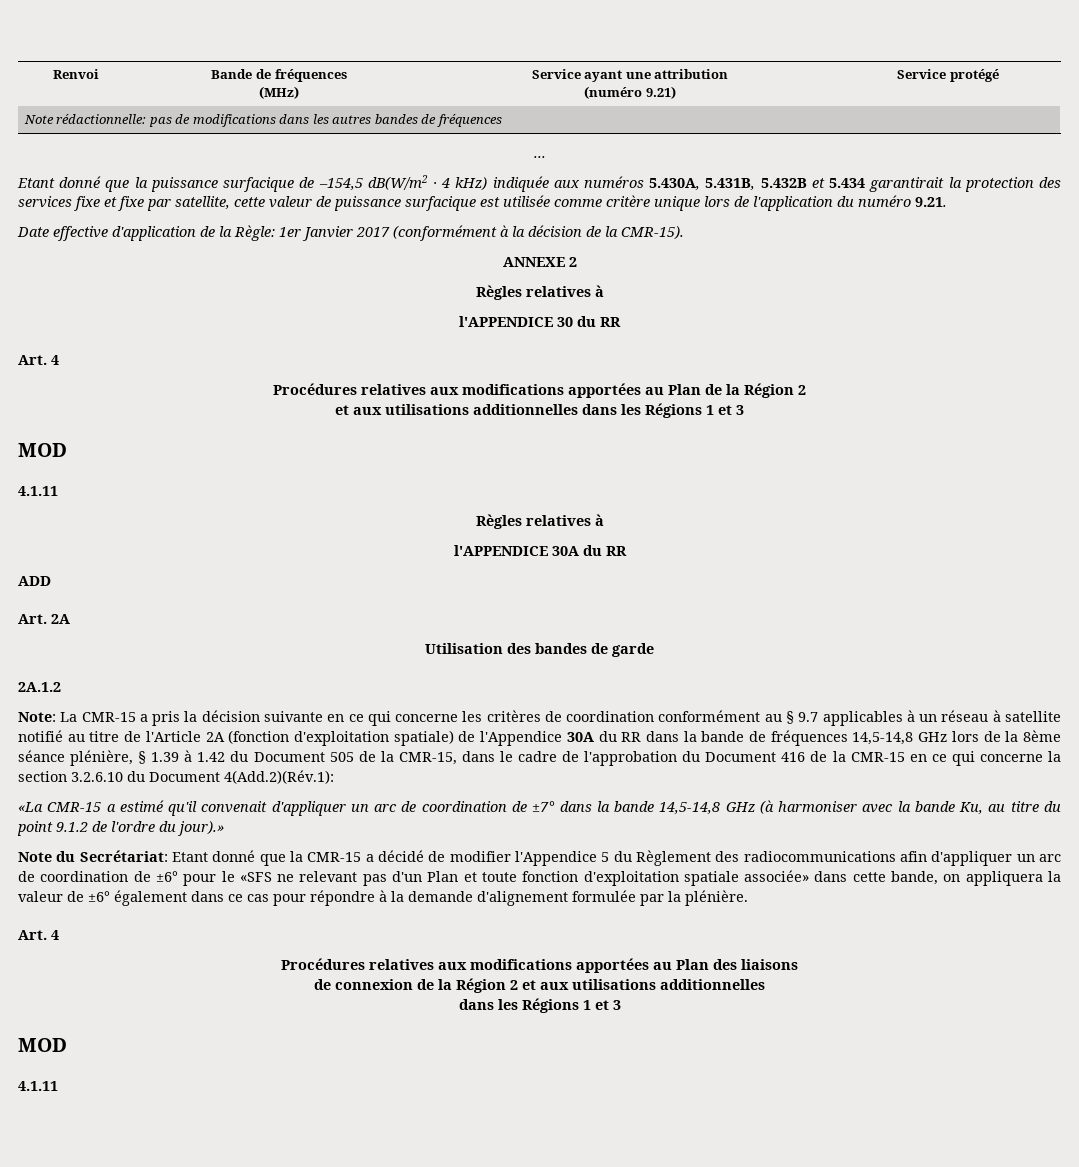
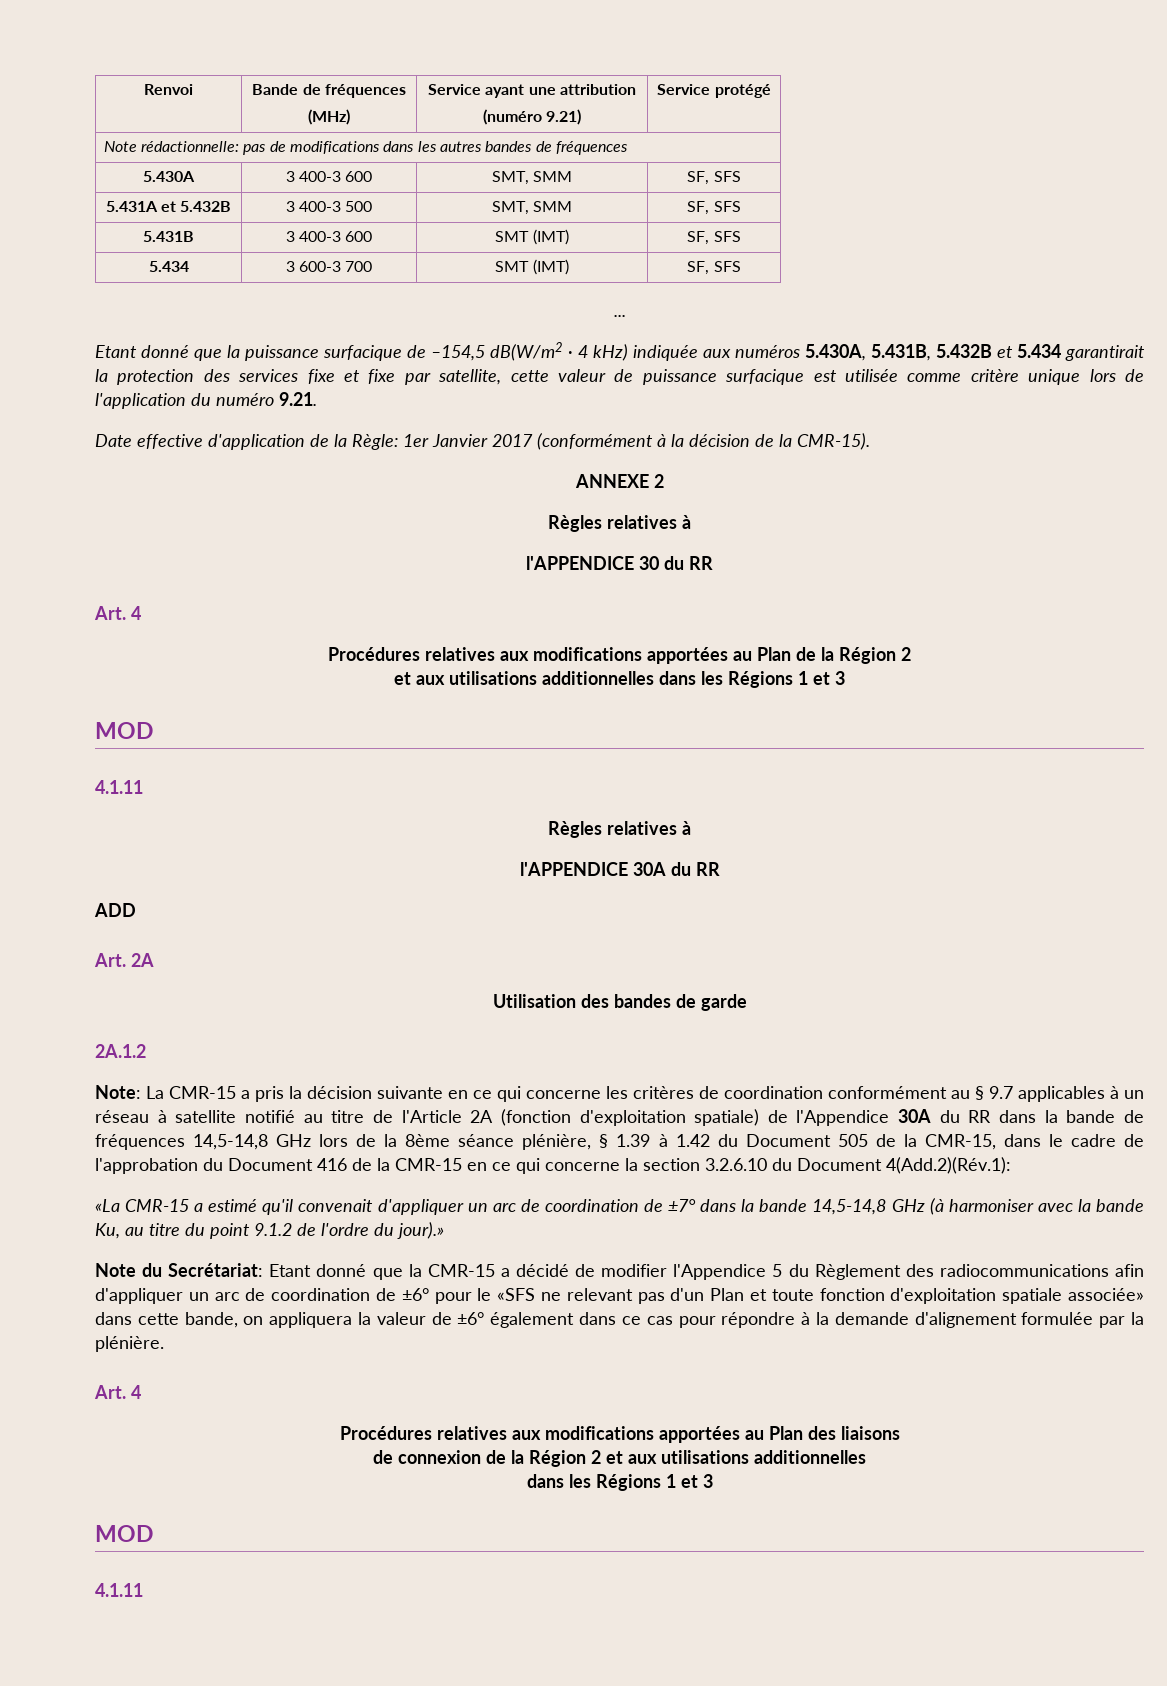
+ 5.430A | 3 400-3 600 | SMT, SMM | SF, SFS
+ 5.431A et 5.432B | 3 400-3 500 | SMT, SMM | SF, SFS
+ 5.431B | 3 400-3 600 | SMT (IMT) | SF, SFS
+ 5.434 | 3 600-3 700 | SMT (IMT) | SF, SFS

